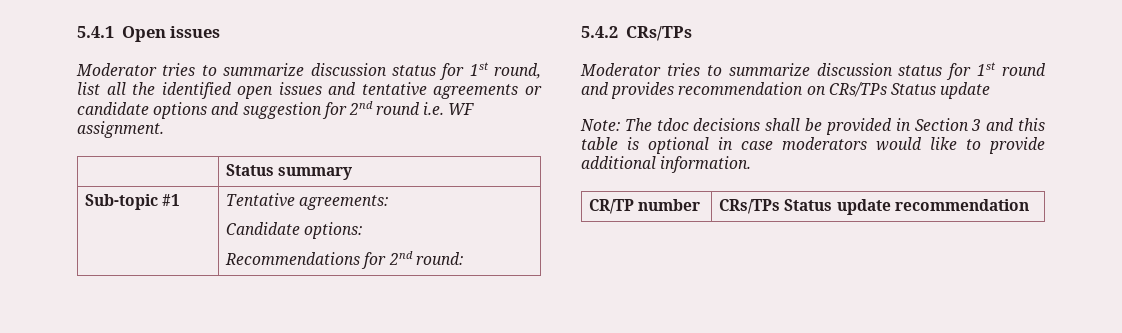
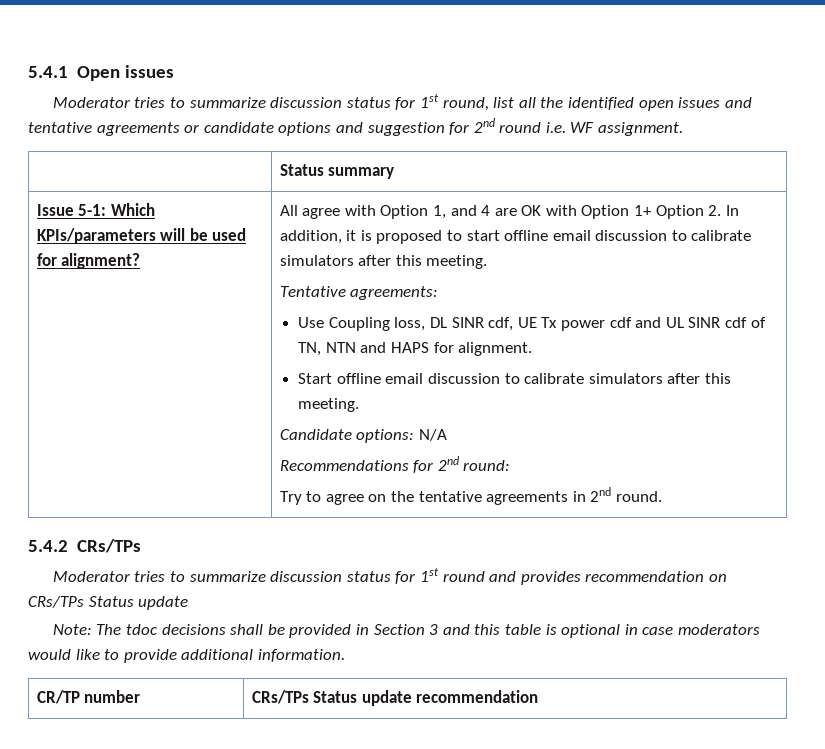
- Sub-topic #1 | Tentative agreements:
+ Issue 5-1: Which KPIs/parameters will be used for alignment? | All agree with Option 1, and 4 are OK with Option 1+ Option 2. In addition, it is proposed to start offline email discussion to calibrate simulators after this meeting.
+ Tentative agreements:
+ Use Coupling loss, DL SINR cdf, UE Tx power cdf and UL SINR cdf of TN, NTN and HAPS for alignment.
+ Start offline email discussion to calibrate simulators after this meeting.
- Candidate options:
+ Candidate options: N/A
+ Try to agree on the tentative agreements in 2nd round.

